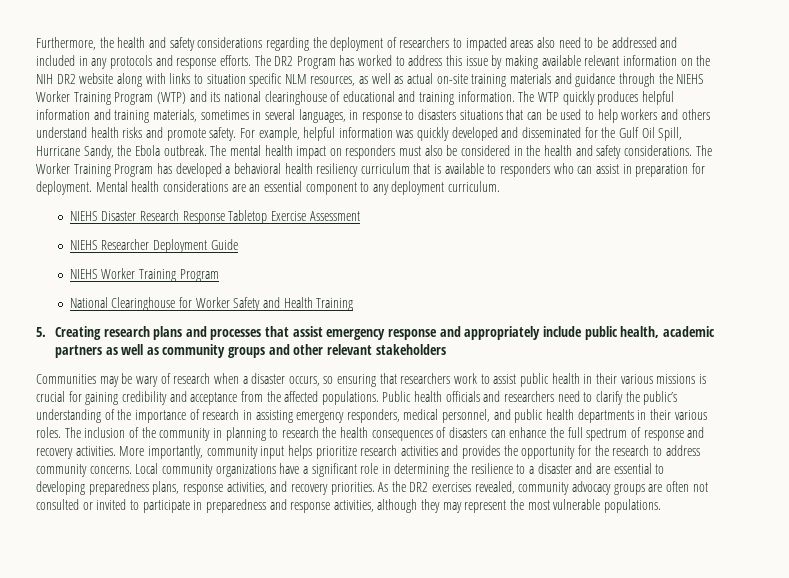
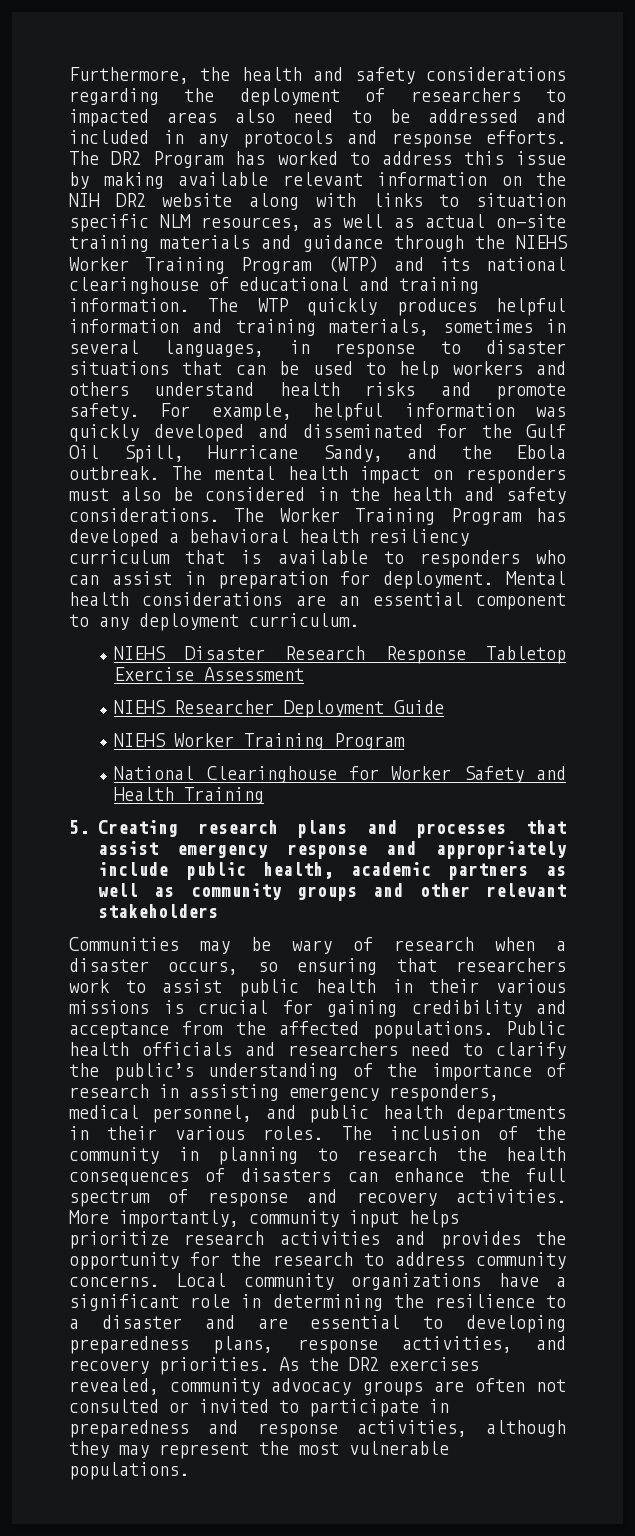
- The WTP quickly produces helpful information and training materials, sometimes in several languages, in response to disasters situations that can be used to help workers and others understand health risks and promote safety.
+ The WTP quickly produces helpful information and training materials, sometimes in several languages, in response to disaster situations that can be used to help workers and others understand health risks and promote safety.
- For example, helpful information was quickly developed and disseminated for the Gulf Oil Spill, Hurricane Sandy, the Ebola outbreak.
+ For example, helpful information was quickly developed and disseminated for the Gulf Oil Spill, Hurricane Sandy, and the Ebola outbreak.

